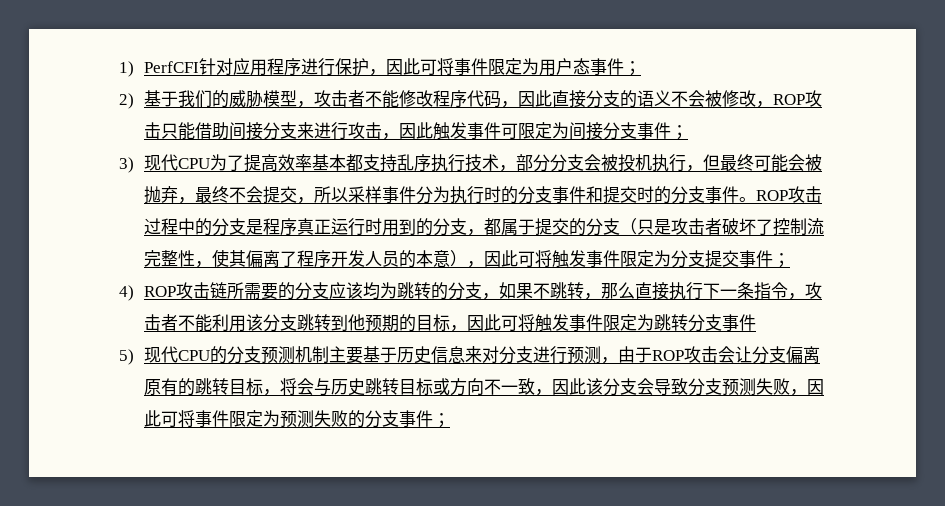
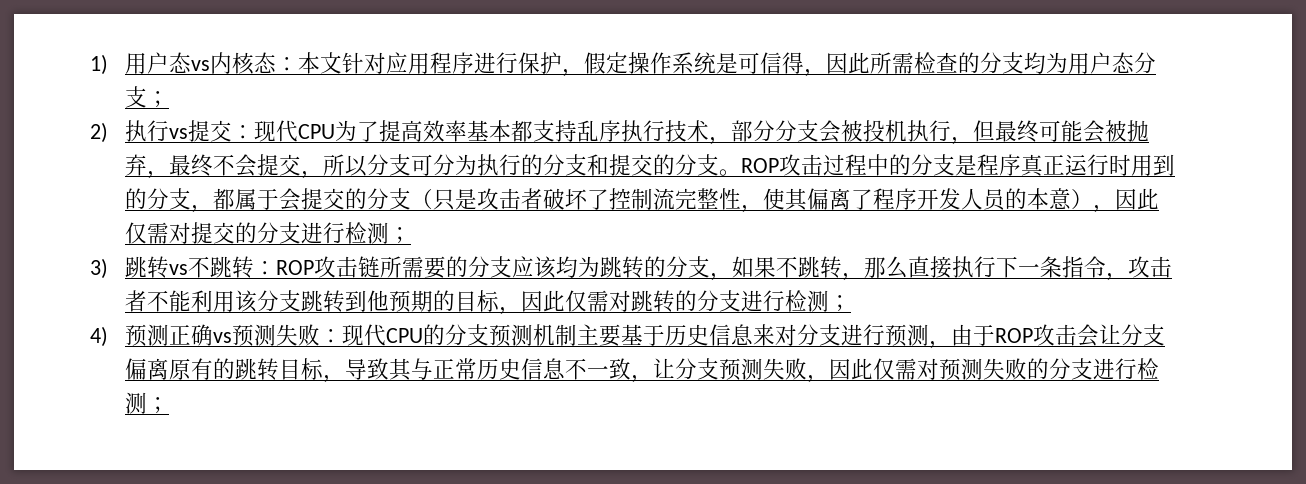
- 1) PerfCFI针对应用程序进行保护，因此可将事件限定为用户态事件；
+ 1)用户态vs内核态：本文针对应用程序进行保护，假定操作系统是可信得，因此所需检查的分支均为用户态分支；
- 2)基于我们的威胁模型，攻击者不能修改程序代码，因此直接分支的语义不会被修改，ROP攻击只能借助间接分支来进行攻击，因此触发事件可限定为间接分支事件；
- 3)现代CPU为了提高效率基本都支持乱序执行技术，部分分支会被投机执行，但最终可能会被抛弃，最终不会提交，所以采样事件分为执行时的分支事件和提交时的分支事件。
+ 2)执行vs提交：现代CPU为了提高效率基本都支持乱序执行技术，部分分支会被投机执行，但最终可能会被抛弃，最终不会提交，所以分支可分为执行的分支和提交的分支。
- ROP攻击过程中的分支是程序真正运行时用到的分支，都属于提交的分支（只是攻击者破坏了控制流完整性，使其偏离了程序开发人员的本意），因此可将触发事件限定为分支提交事件；
- 4) ROP攻击链所需要的分支应该均为跳转的分支，如果不跳转，那么直接执行下一条指令，攻击者不能利用该分支跳转到他预期的目标，因此可将触发事件限定为跳转分支事件
- 5)现代CPU的分支预测机制主要基于历史信息来对分支进行预测，由于ROP攻击会让分支偏离原有的跳转目标，将会与历史跳转目标或方向不一致，因此该分支会导致分支预测失败，因此可将事件限定为预测失败的分支事件；
+ ROP攻击过程中的分支是程序真正运行时用到的分支，都属于会提交的分支（只是攻击者破坏了控制流完整性，使其偏离了程序开发人员的本意），因此仅需对提交的分支进行检测；
+ 3)跳转vs不跳转：ROP攻击链所需要的分支应该均为跳转的分支，如果不跳转，那么直接执行下一条指令，攻击者不能利用该分支跳转到他预期的目标，因此仅需对跳转的分支进行检测；
+ 4)预测正确vs预测失败：现代CPU的分支预测机制主要基于历史信息来对分支进行预测，由于ROP攻击会让分支偏离原有的跳转目标，导致其与正常历史信息不一致，让分支预测失败，因此仅需对预测失败的分支进行检测；

